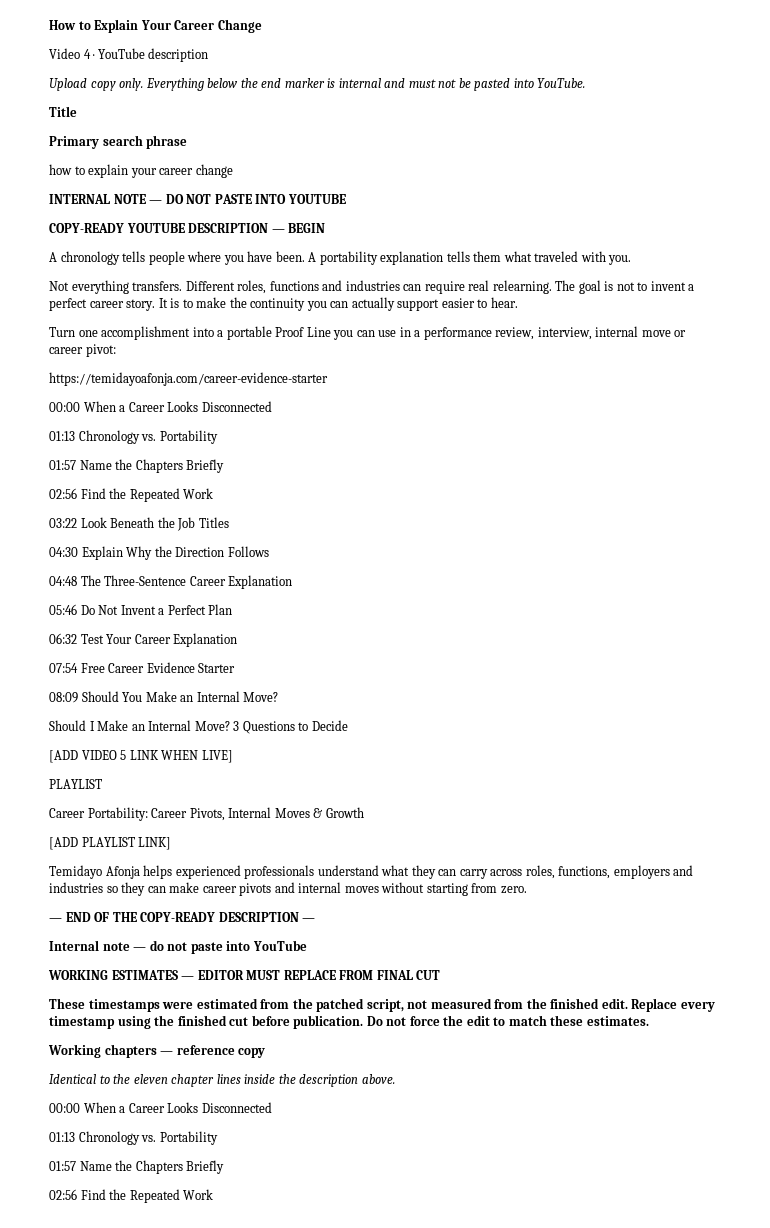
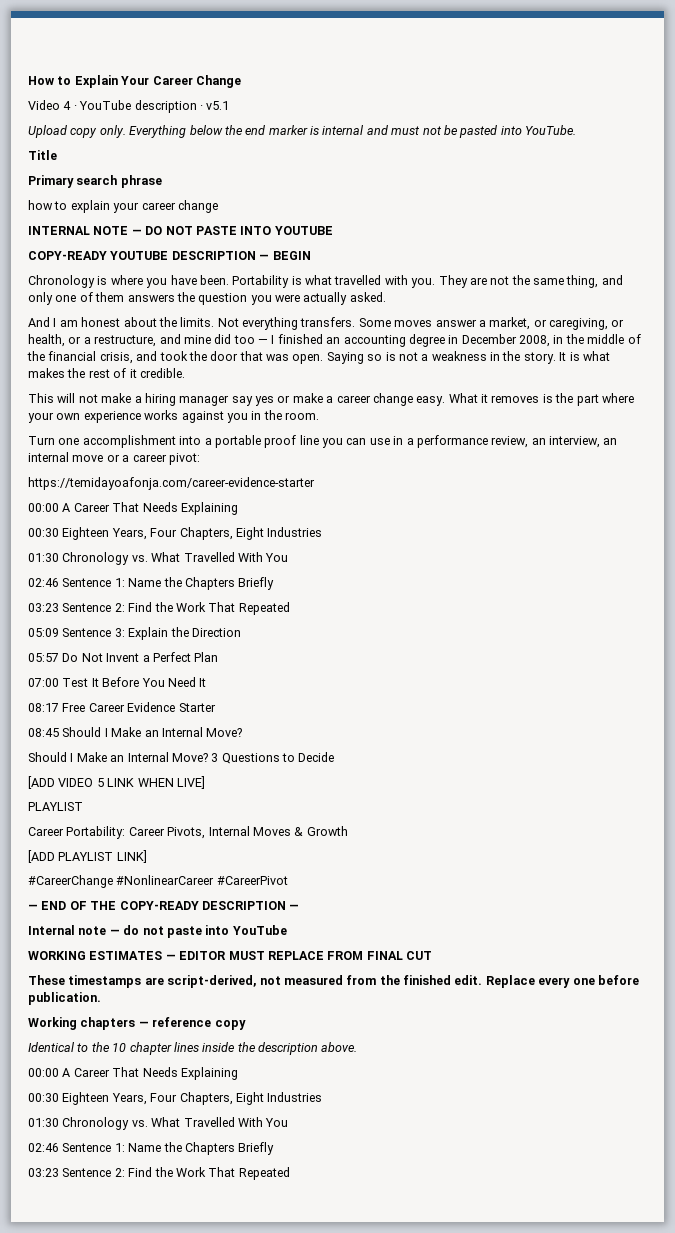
- Video 4 · YouTube description
+ Video 4 · YouTube description · v5.1
- A chronology tells people where you have been. A portability explanation tells them what traveled with you.
- Not everything transfers. Different roles, functions and industries can require real relearning. The goal is not to invent a perfect career story. It is to make the continuity you can actually support easier to hear.
+ Chronology is where you have been. Portability is what travelled with you. They are not the same thing, and only one of them answers the question you were actually asked.
+ And I am honest about the limits. Not everything transfers. Some moves answer a market, or caregiving, or health, or a restructure, and mine did too — I finished an accounting degree in December 2008, in the middle of the financial crisis, and took the door that was open. Saying so is not a weakness in the story. It is what makes the rest of it credible.
+ This will not make a hiring manager say yes or make a career change easy. What it removes is the part where your own experience works against you in the room.
- Turn one accomplishment into a portable Proof Line you can use in a performance review, interview, internal move or career pivot:
+ Turn one accomplishment into a portable proof line you can use in a performance review, an interview, an internal move or a career pivot:
  https://temidayoafonja.com/career-evidence-starter
- 00:00 When a Career Looks Disconnected
- 01:13 Chronology vs. Portability
- 01:57 Name the Chapters Briefly
- 02:56 Find the Repeated Work
- 03:22 Look Beneath the Job Titles
- 04:30 Explain Why the Direction Follows
- 04:48 The Three-Sentence Career Explanation
- 05:46 Do Not Invent a Perfect Plan
+ 00:00 A Career That Needs Explaining
+ 00:30 Eighteen Years, Four Chapters, Eight Industries
+ 01:30 Chronology vs. What Travelled With You
+ 02:46 Sentence 1: Name the Chapters Briefly
+ 03:23 Sentence 2: Find the Work That Repeated
+ 05:09 Sentence 3: Explain the Direction
+ 05:57 Do Not Invent a Perfect Plan
- 06:32 Test Your Career Explanation
- 07:54 Free Career Evidence Starter
+ 07:00 Test It Before You Need It
+ 08:17 Free Career Evidence Starter
- 08:09 Should You Make an Internal Move?
+ 08:45 Should I Make an Internal Move?
- Temidayo Afonja helps experienced professionals understand what they can carry across roles, functions, employers and industries so they can make career pivots and internal moves without starting from zero.
+ #CareerChange #NonlinearCareer #CareerPivot
- These timestamps were estimated from the patched script, not measured from the finished edit.
+ These timestamps are script-derived, not measured from the finished edit.
- Replace every timestamp using the finished cut before publication. Do not force the edit to match these estimates.
+ Replace every one before publication.
- Identical to the eleven chapter lines inside the description above.
- 00:00 When a Career Looks Disconnected
- 01:13 Chronology vs. Portability
- 01:57 Name the Chapters Briefly
- 02:56 Find the Repeated Work
+ Identical to the 10 chapter lines inside the description above.
+ 00:00 A Career That Needs Explaining
+ 00:30 Eighteen Years, Four Chapters, Eight Industries
+ 01:30 Chronology vs. What Travelled With You
+ 02:46 Sentence 1: Name the Chapters Briefly
+ 03:23 Sentence 2: Find the Work That Repeated

